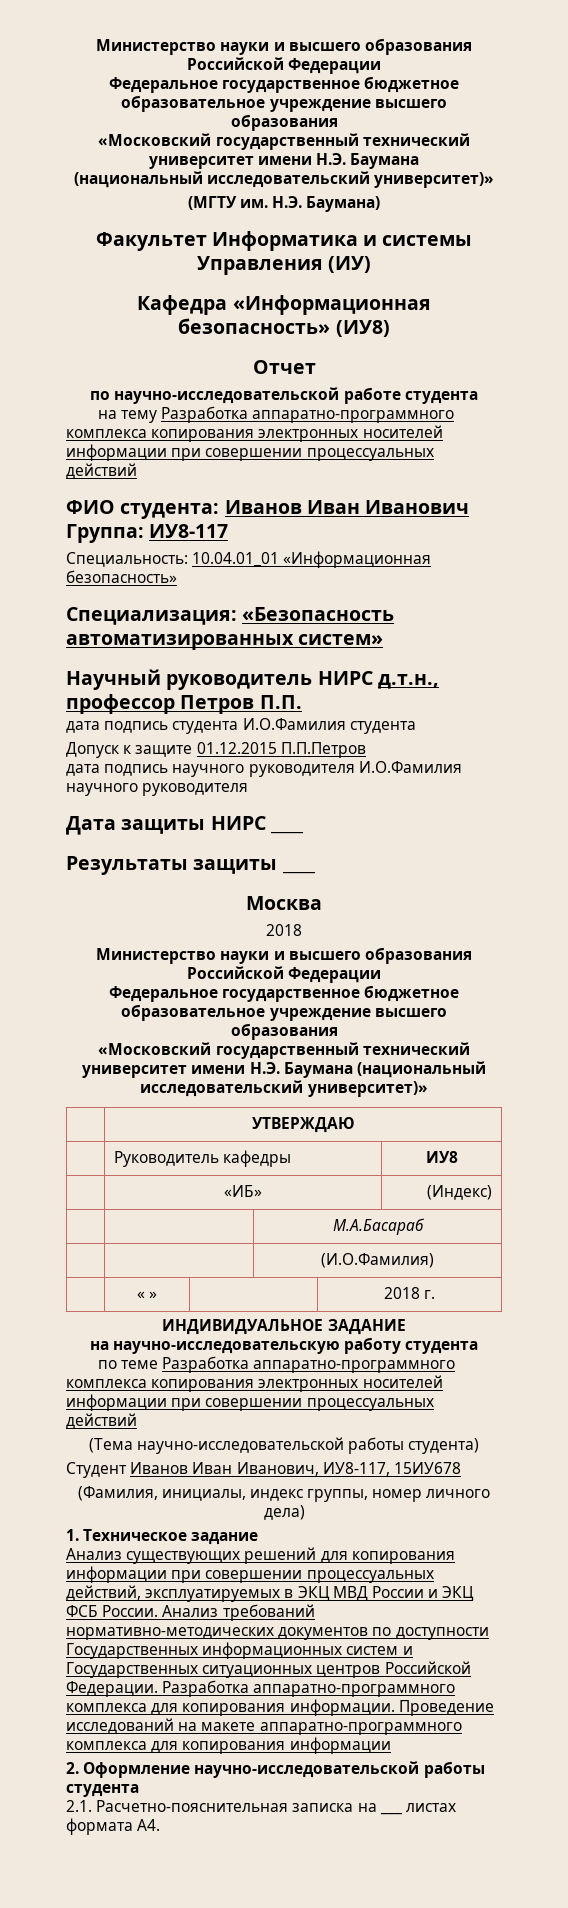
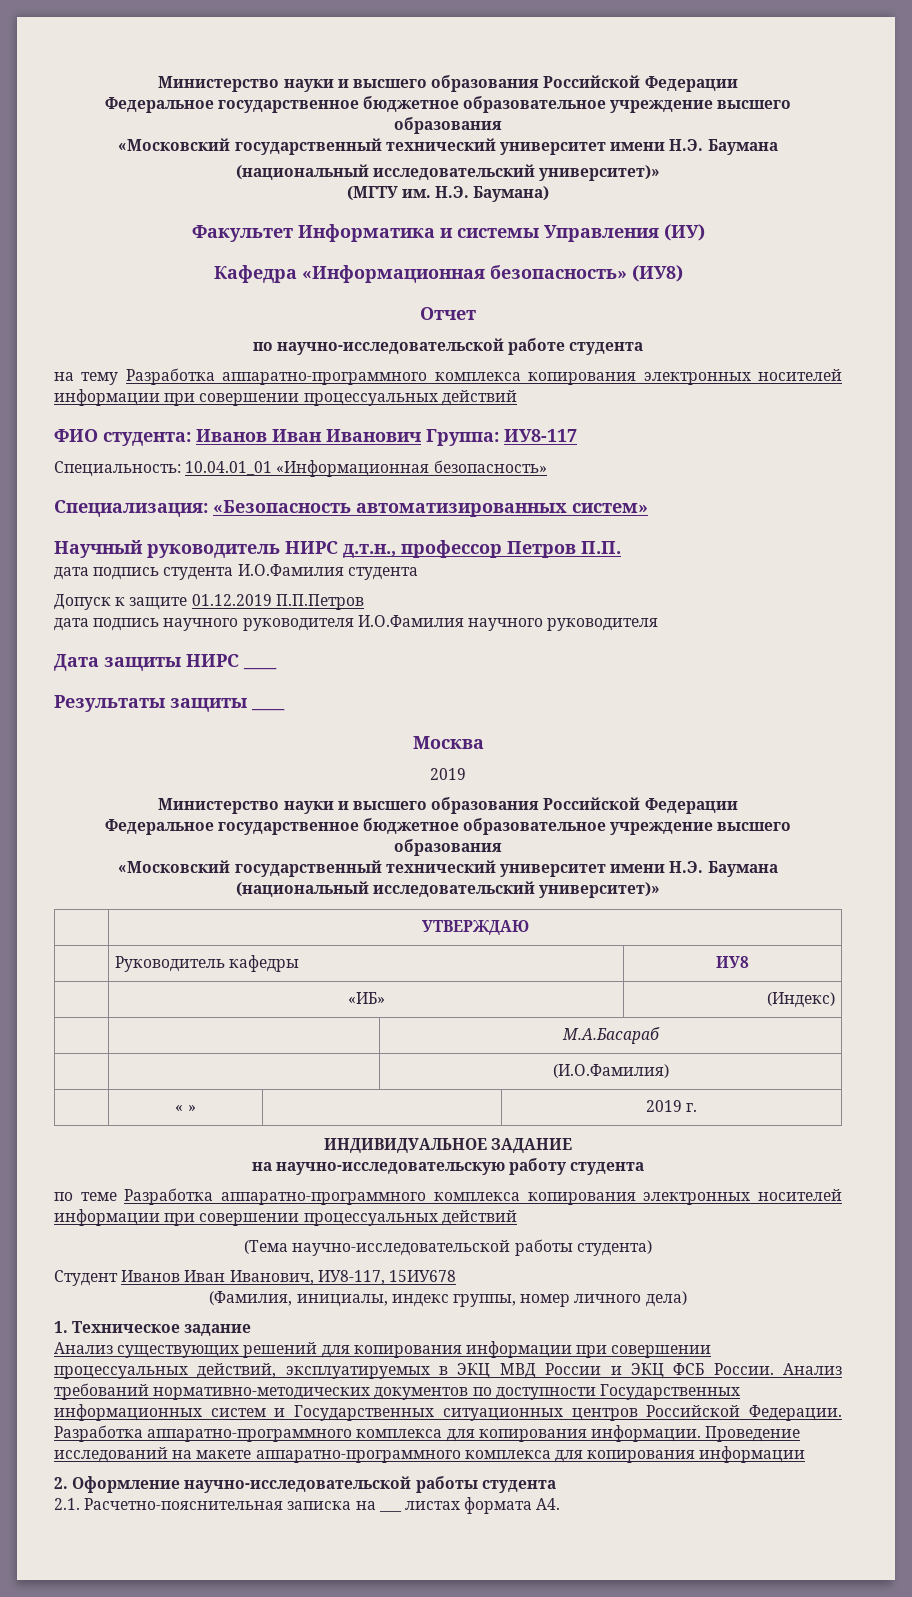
- Допуск к защите 01.12.2015 П.П.Петров
+ Допуск к защите 01.12.2019 П.П.Петров
  Москва
- 2018
+ 2019
- | « » | | 2018 г.
+ | « » | | 2019 г.

